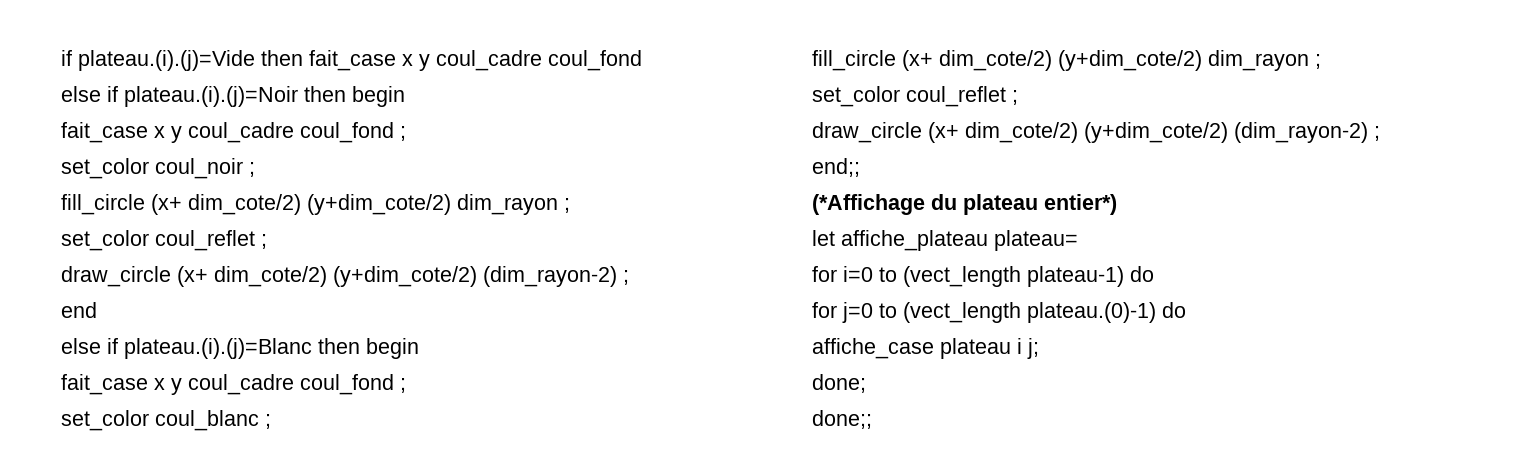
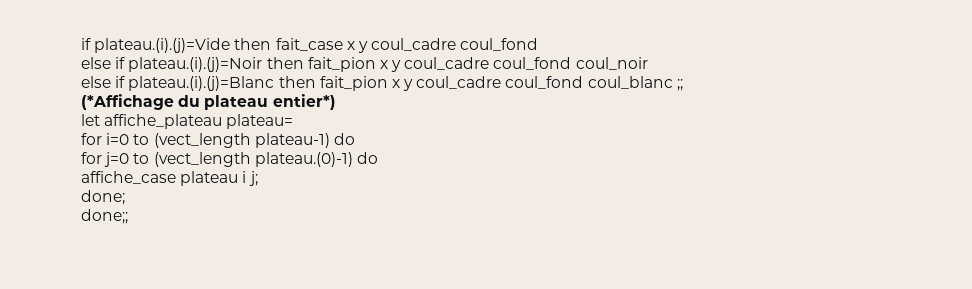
- else if plateau.(i).(j)=Noir then begin
- fait_case x y coul_cadre coul_fond ;
- set_color coul_noir ;
- fill_circle (x+ dim_cote/2) (y+dim_cote/2) dim_rayon ;
- set_color coul_reflet ;
- draw_circle (x+ dim_cote/2) (y+dim_cote/2) (dim_rayon-2) ;
- end
+ else if plateau.(i).(j)=Noir then fait_pion x y coul_cadre coul_fond coul_noir
- else if plateau.(i).(j)=Blanc then begin
- fait_case x y coul_cadre coul_fond ;
- set_color coul_blanc ;
- fill_circle (x+ dim_cote/2) (y+dim_cote/2) dim_rayon ;
- set_color coul_reflet ;
- draw_circle (x+ dim_cote/2) (y+dim_cote/2) (dim_rayon-2) ;
- end;;
+ else if plateau.(i).(j)=Blanc then fait_pion x y coul_cadre coul_fond coul_blanc ;;

